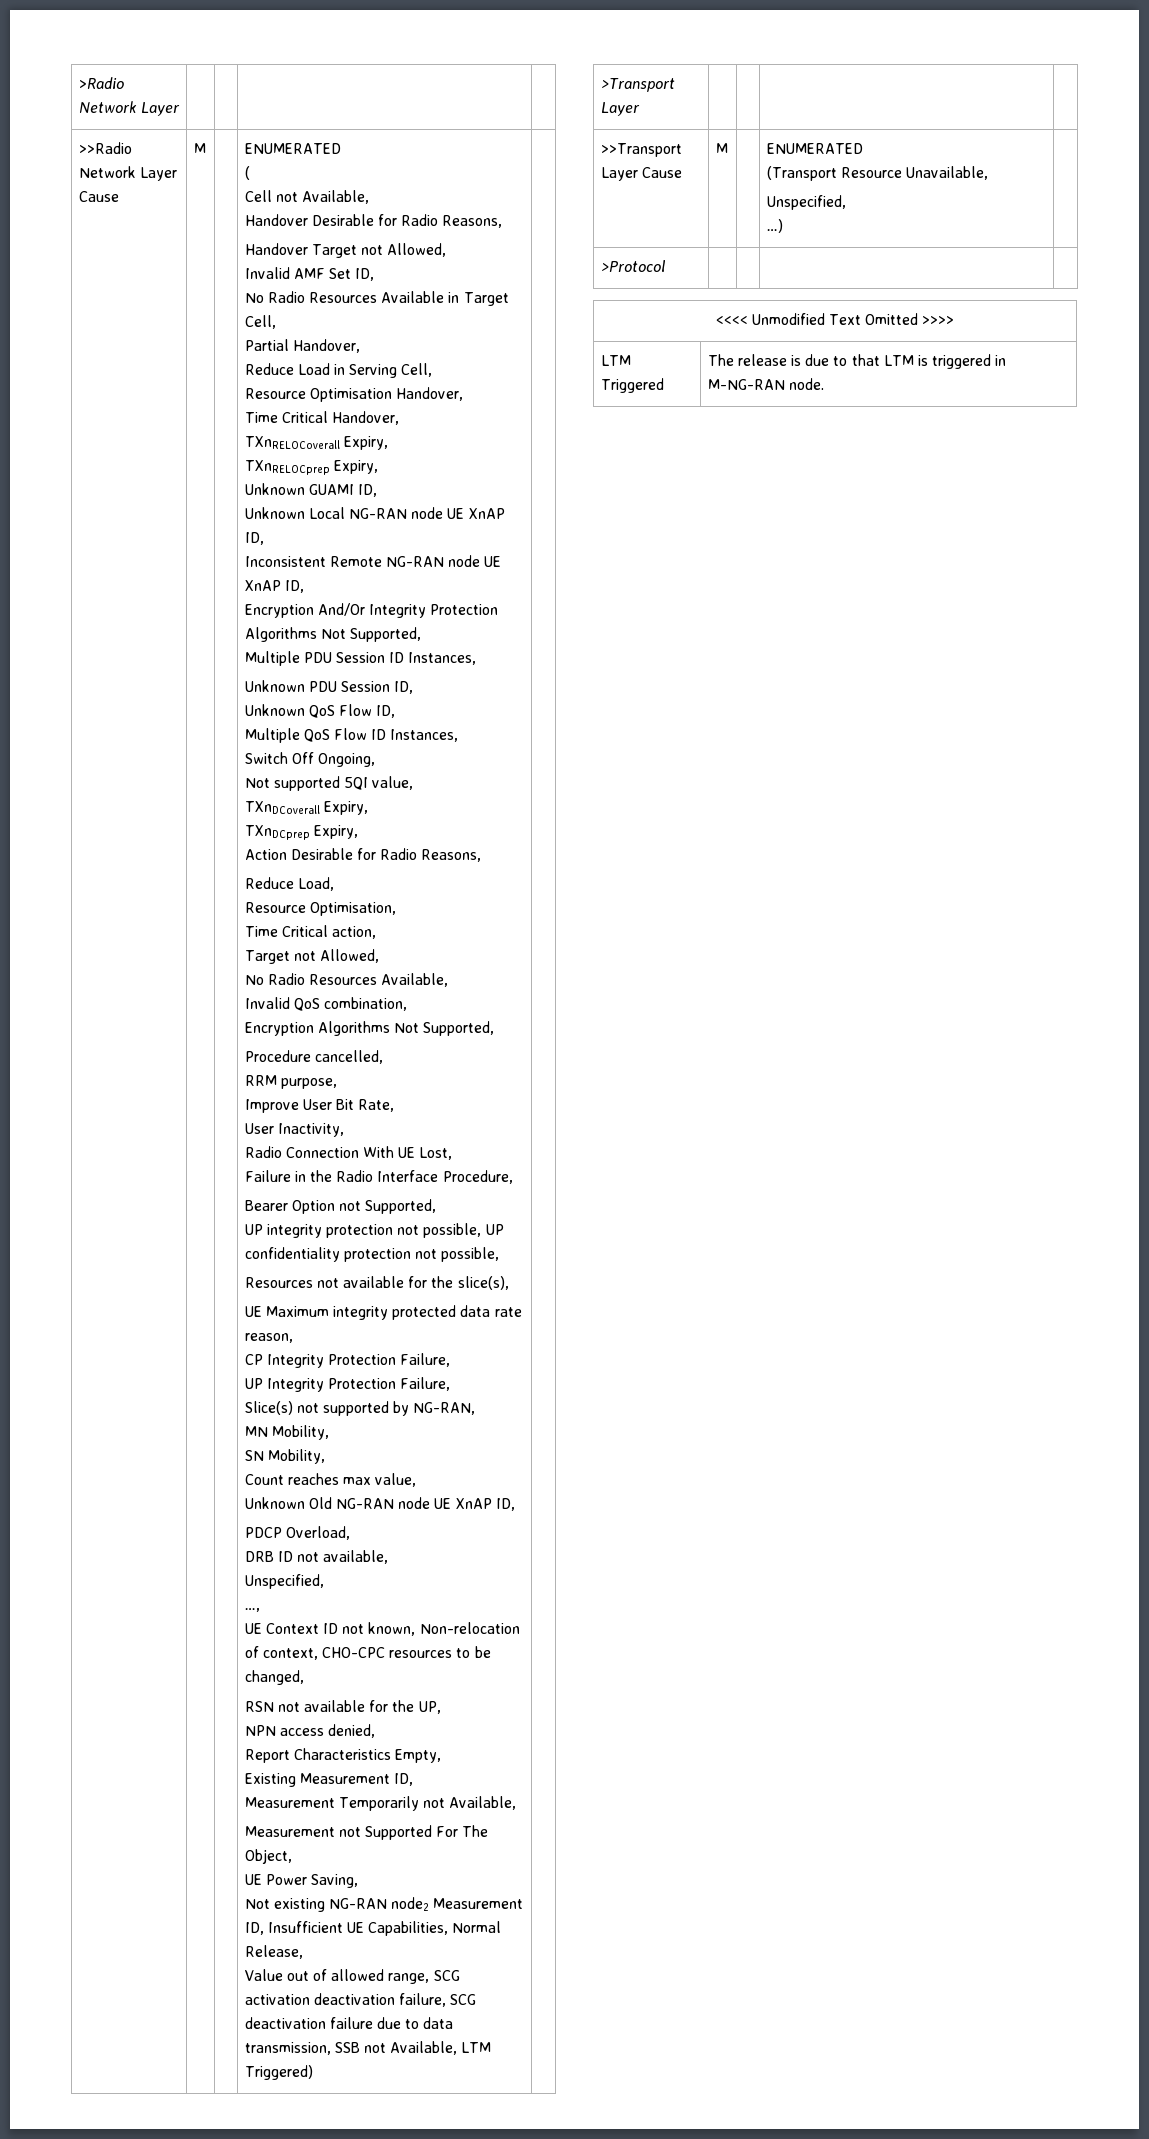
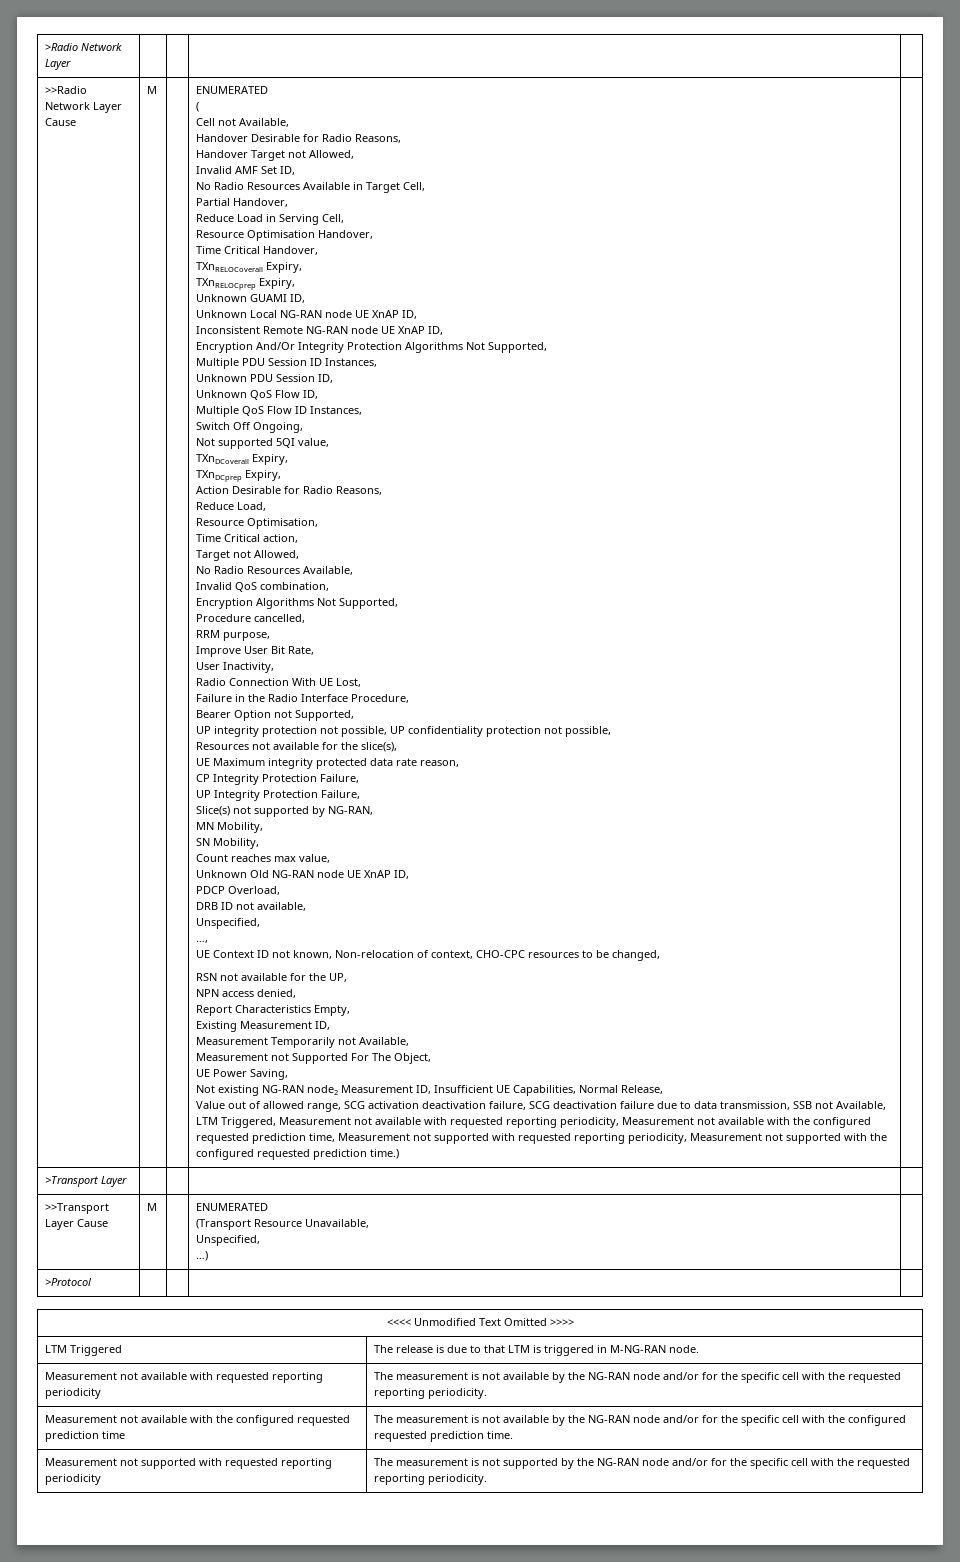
- Value out of allowed range, SCG activation deactivation failure, SCG deactivation failure due to data transmission, SSB not Available, LTM Triggered)
+ Value out of allowed range, SCG activation deactivation failure, SCG deactivation failure due to data transmission, SSB not Available, LTM Triggered, Measurement not available with requested reporting periodicity, Measurement not available with the configured requested prediction time, Measurement not supported with requested reporting periodicity, Measurement not supported with the configured requested prediction time.)
+ Measurement not available with requested reporting periodicity | The measurement is not available by the NG-RAN node and/or for the specific cell with the requested reporting periodicity.
+ Measurement not available with the configured requested prediction time | The measurement is not available by the NG-RAN node and/or for the specific cell with the configured requested prediction time.
+ Measurement not supported with requested reporting periodicity | The measurement is not supported by the NG-RAN node and/or for the specific cell with the requested reporting periodicity.

